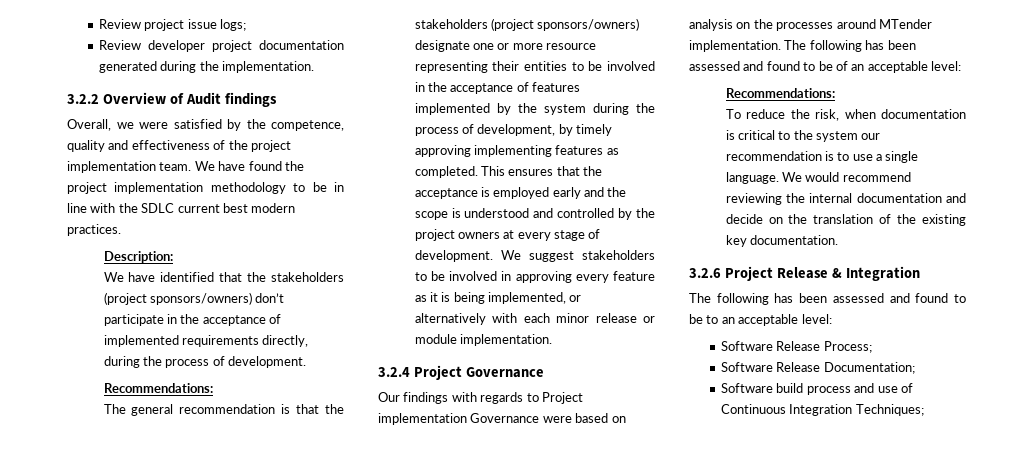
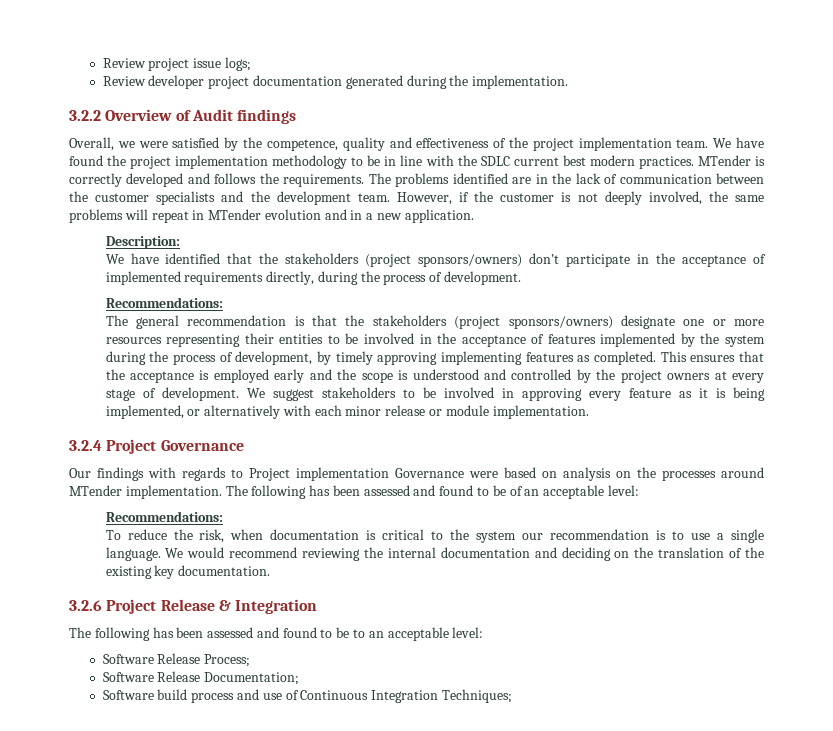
+ MTender is correctly developed and follows the requirements. The problems identified are in the lack of communication between the customer specialists and the development team. However, if the customer is not deeply involved, the same problems will repeat in MTender evolution and in a new application.
- The general recommendation is that the stakeholders (project sponsors/owners) designate one or more resource representing their entities to be involved in the acceptance of features implemented by the system during the process of development, by timely approving implementing features as completed.
+ The general recommendation is that the stakeholders (project sponsors/owners) designate one or more resources representing their entities to be involved in the acceptance of features implemented by the system during the process of development, by timely approving implementing features as completed.
- We would recommend reviewing the internal documentation and decide on the translation of the existing key documentation.
+ We would recommend reviewing the internal documentation and deciding on the translation of the existing key documentation.

